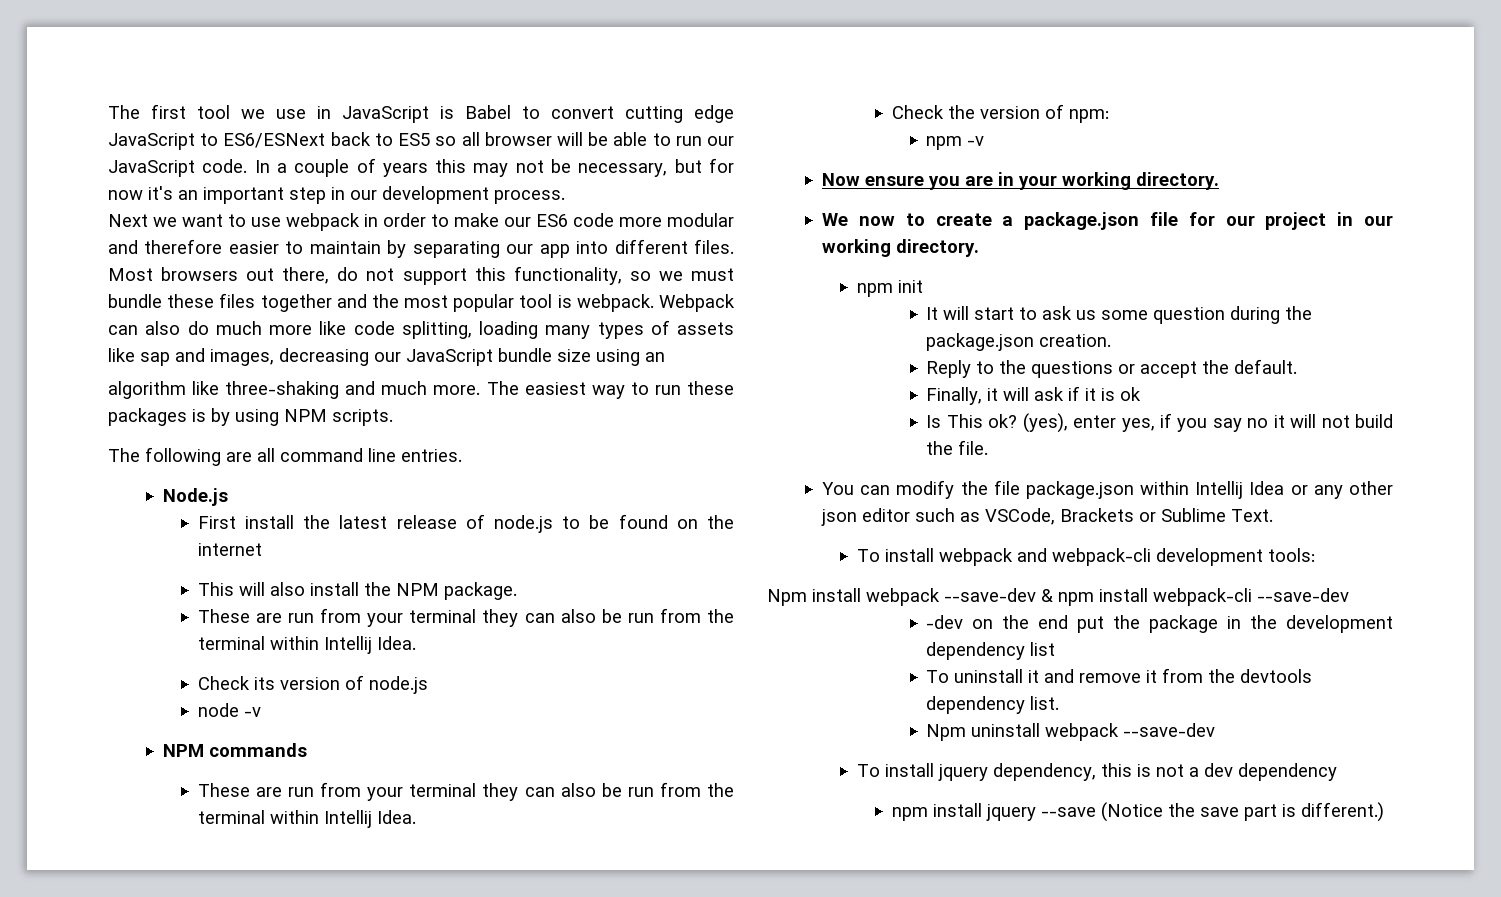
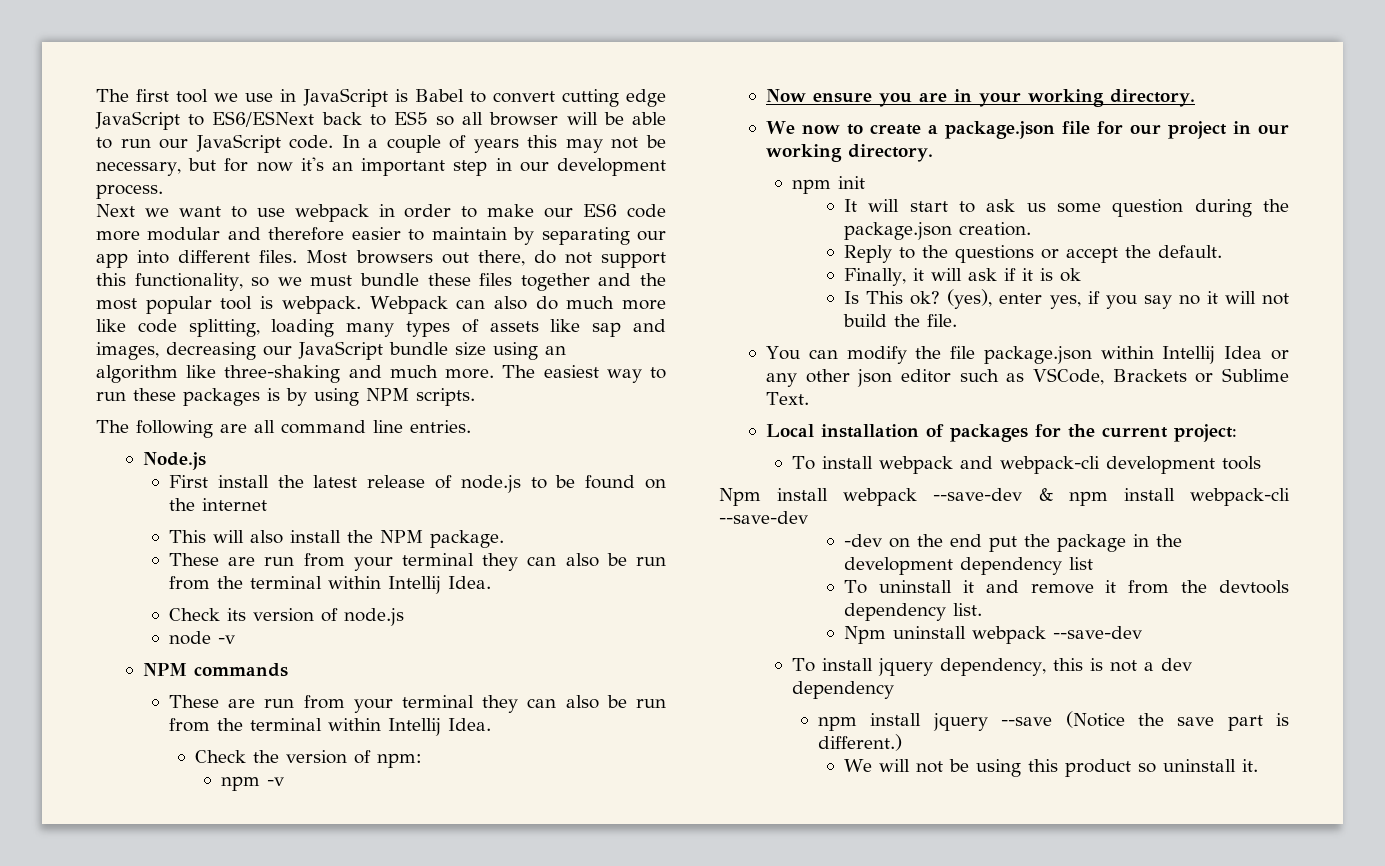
+ Local installation of packages for the current project:
- To install webpack and webpack-cli development tools:
+ To install webpack and webpack-cli development tools
+ We will not be using this product so uninstall it.

